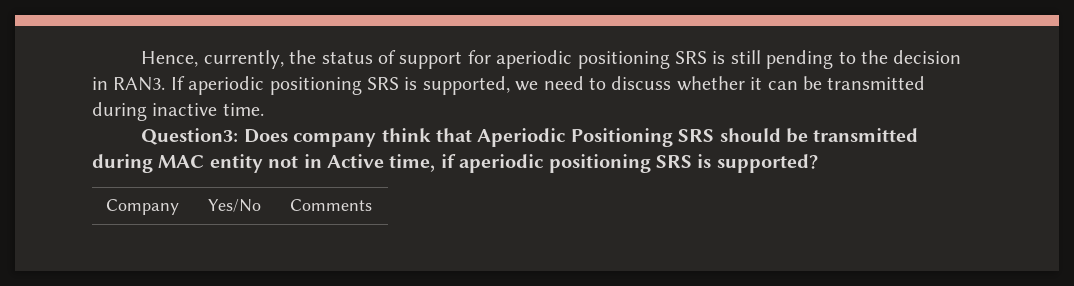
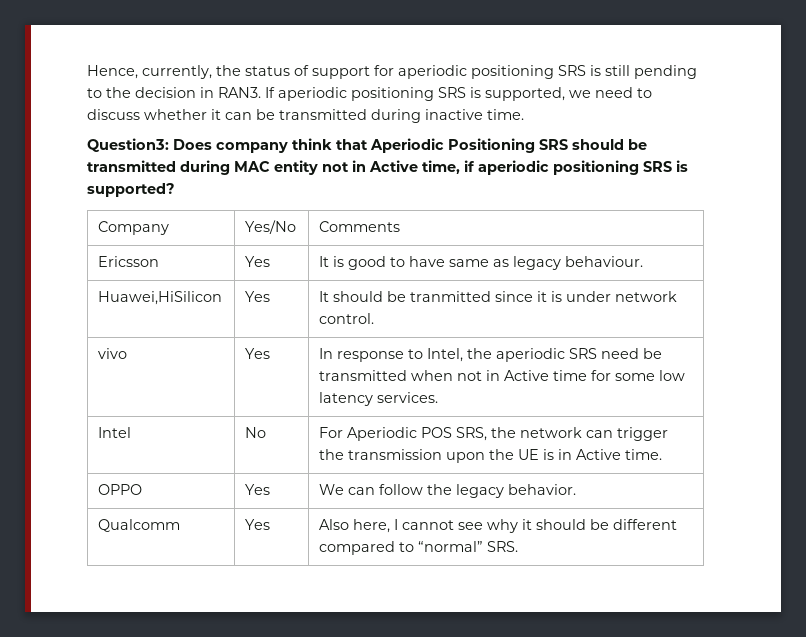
+ Ericsson | Yes | It is good to have same as legacy behaviour.
+ Huawei,HiSilicon | Yes | It should be tranmitted since it is under network control.
+ vivo | Yes | In response to Intel, the aperiodic SRS need be transmitted when not in Active time for some low latency services.
+ Intel | No | For Aperiodic POS SRS, the network can trigger the transmission upon the UE is in Active time.
+ OPPO | Yes | We can follow the legacy behavior.
+ Qualcomm | Yes | Also here, I cannot see why it should be different compared to “normal” SRS.

